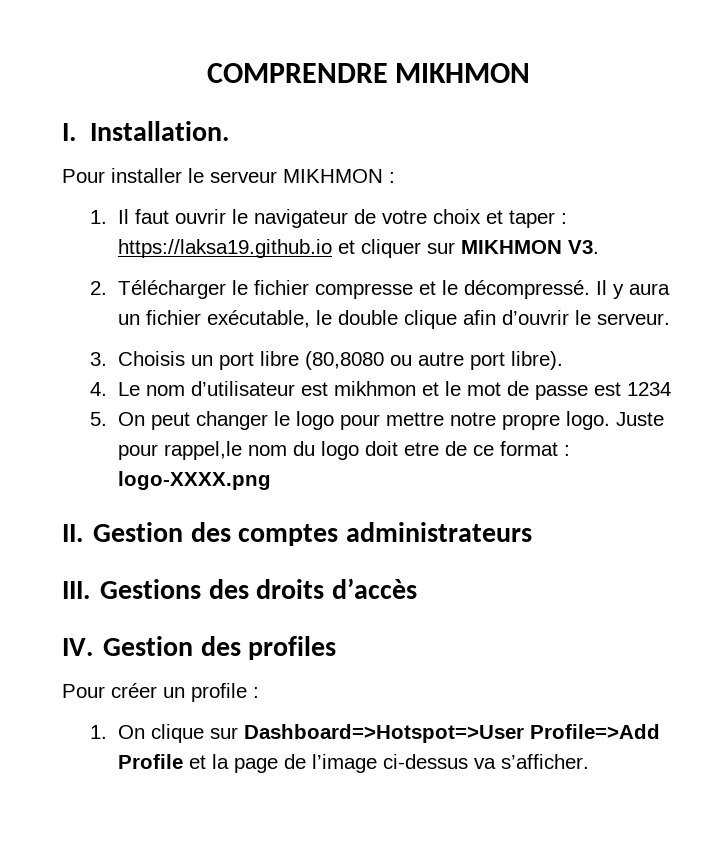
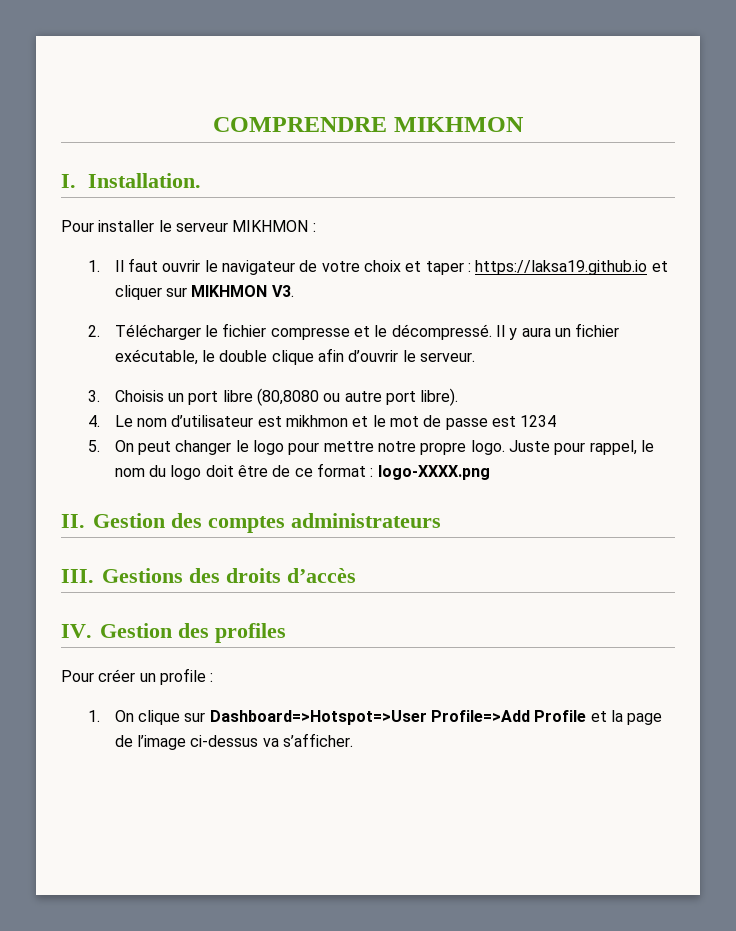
- Juste pour rappel,le nom du logo doit etre de ce format : logo-XXXX.png
+ Juste pour rappel, le nom du logo doit être de ce format : logo-XXXX.png

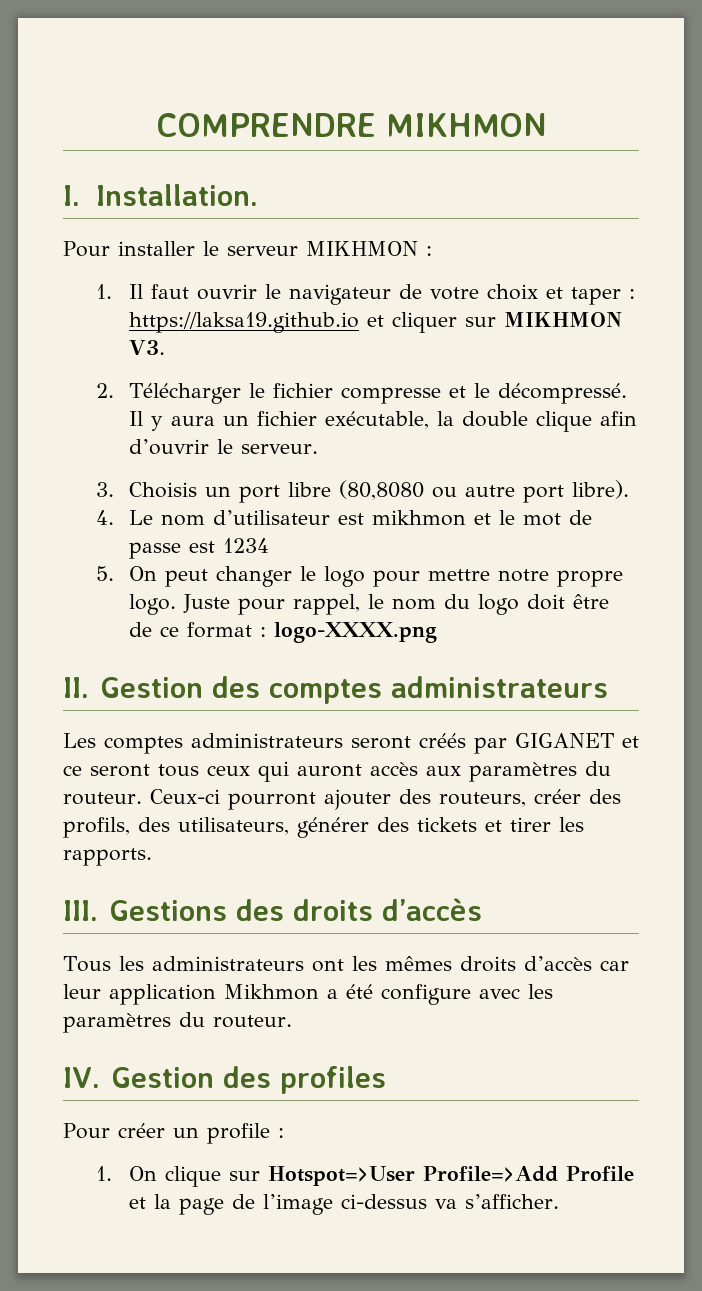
- Il y aura un fichier exécutable, le double clique afin d’ouvrir le serveur.
+ Il y aura un fichier exécutable, la double clique afin d’ouvrir le serveur.
+ Les comptes administrateurs seront créés par GIGANET et ce seront tous ceux qui auront accès aux paramètres du routeur. Ceux-ci pourront ajouter des routeurs, créer des profils, des utilisateurs, générer des tickets et tirer les rapports.
+ Tous les administrateurs ont les mêmes droits d’accès car leur application Mikhmon a été configure avec les paramètres du routeur.
- 1. On clique sur Dashboard=>Hotspot=>User Profile=>Add Profile et la page de l’image ci-dessus va s’afficher.
+ 1. On clique sur Hotspot=>User Profile=>Add Profile et la page de l’image ci-dessus va s’afficher.

